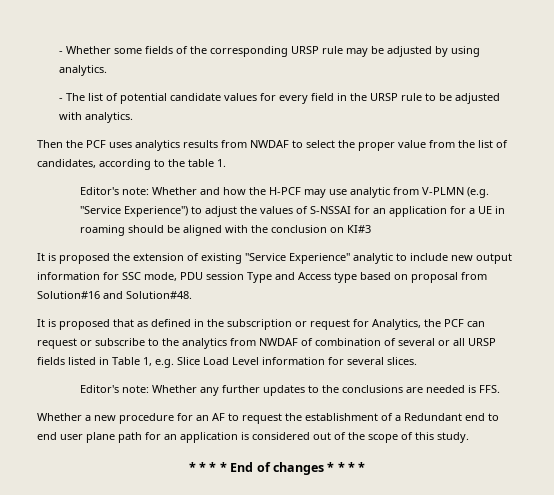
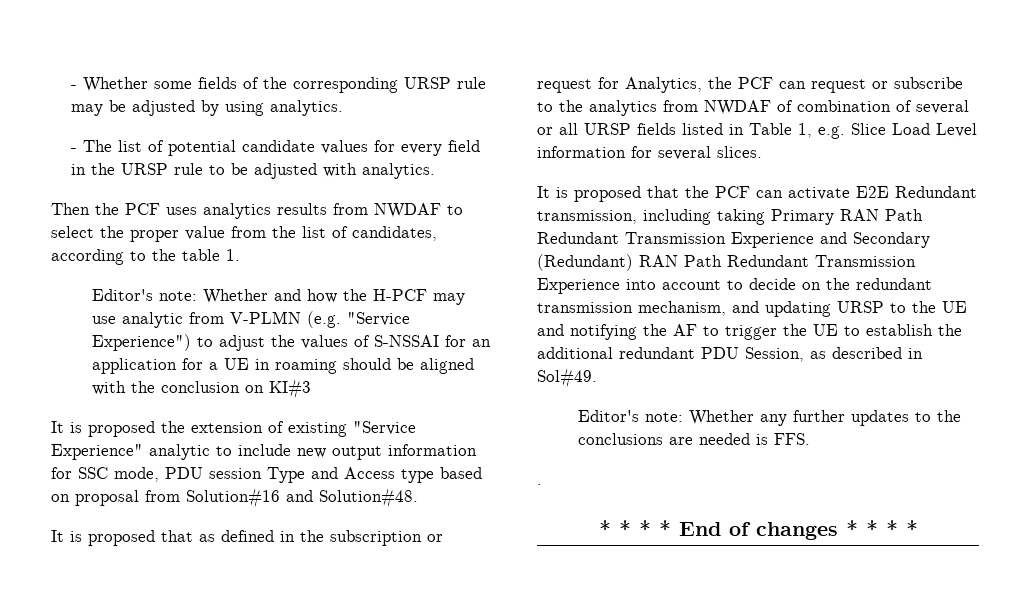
+ It is proposed that the PCF can activate E2E Redundant transmission, including taking Primary RAN Path Redundant Transmission Experience and Secondary (Redundant) RAN Path Redundant Transmission Experience into account to decide on the redundant transmission mechanism, and updating URSP to the UE and notifying the AF to trigger the UE to establish the additional redundant PDU Session, as described in Sol#49.
- Whether a new procedure for an AF to request the establishment of a Redundant end to end user plane path for an application is considered out of the scope of this study.
+ .

